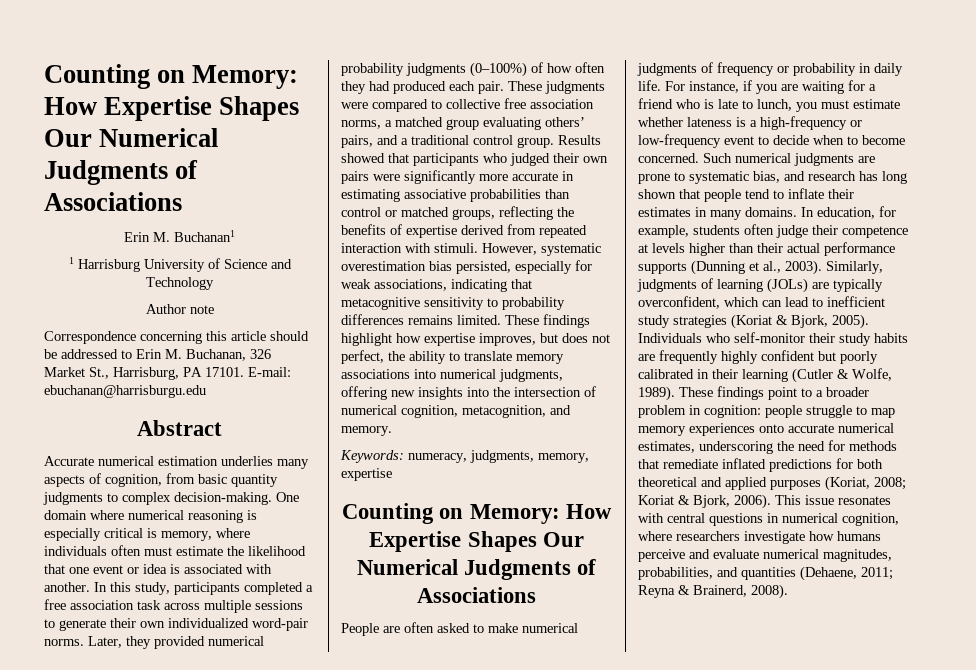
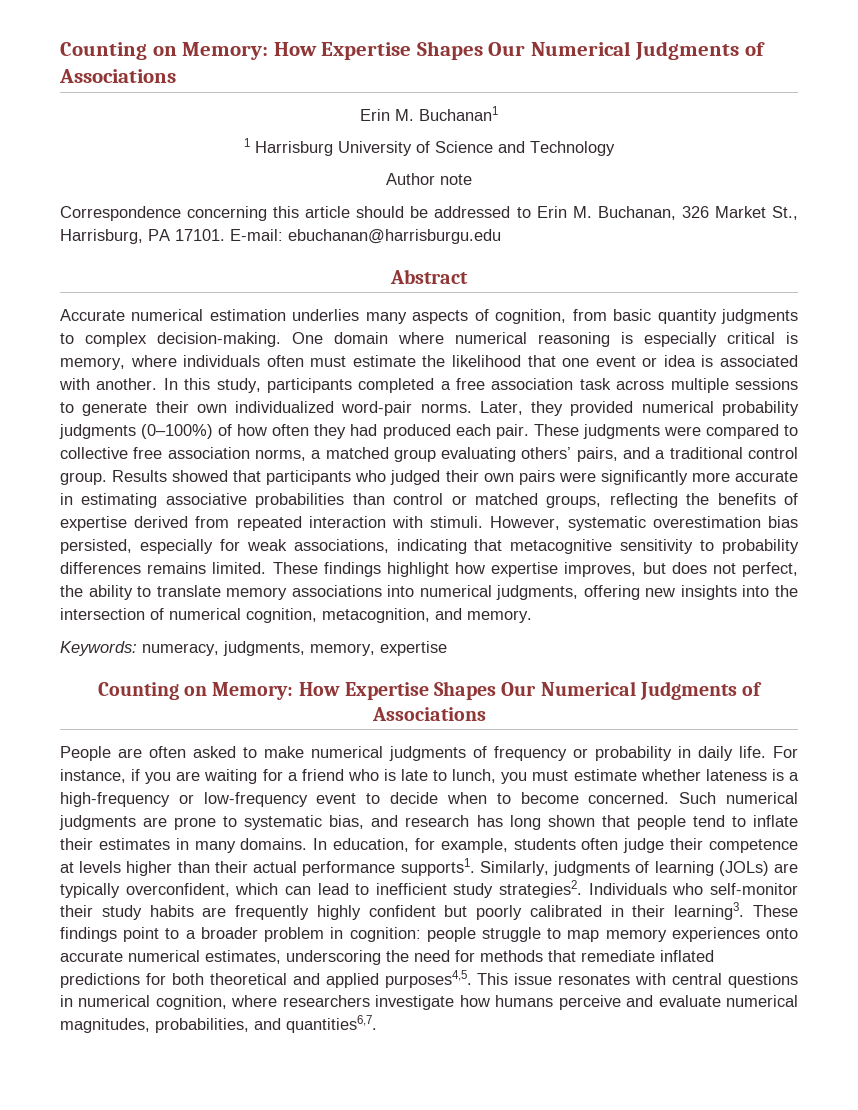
- In education, for example, students often judge their competence at levels higher than their actual performance supports (Dunning et al., 2003).
+ In education, for example, students often judge their competence at levels higher than their actual performance supports1.
- Similarly, judgments of learning (JOLs) are typically overconfident, which can lead to inefficient study strategies (Koriat & Bjork, 2005).
+ Similarly, judgments of learning (JOLs) are typically overconfident, which can lead to inefficient study strategies2.
- Individuals who self-monitor their study habits are frequently highly confident but poorly calibrated in their learning (Cutler & Wolfe, 1989).
+ Individuals who self-monitor their study habits are frequently highly confident but poorly calibrated in their learning3.
- These findings point to a broader problem in cognition: people struggle to map memory experiences onto accurate numerical estimates, underscoring the need for methods that remediate inflated predictions for both theoretical and applied purposes (Koriat, 2008; Koriat & Bjork, 2006).
+ These findings point to a broader problem in cognition: people struggle to map memory experiences onto accurate numerical estimates, underscoring the need for methods that remediate inflated predictions for both theoretical and applied purposes4,5.
- This issue resonates with central questions in numerical cognition, where researchers investigate how humans perceive and evaluate numerical magnitudes, probabilities, and quantities (Dehaene, 2011; Reyna & Brainerd, 2008).
+ This issue resonates with central questions in numerical cognition, where researchers investigate how humans perceive and evaluate numerical magnitudes, probabilities, and quantities6,7.

